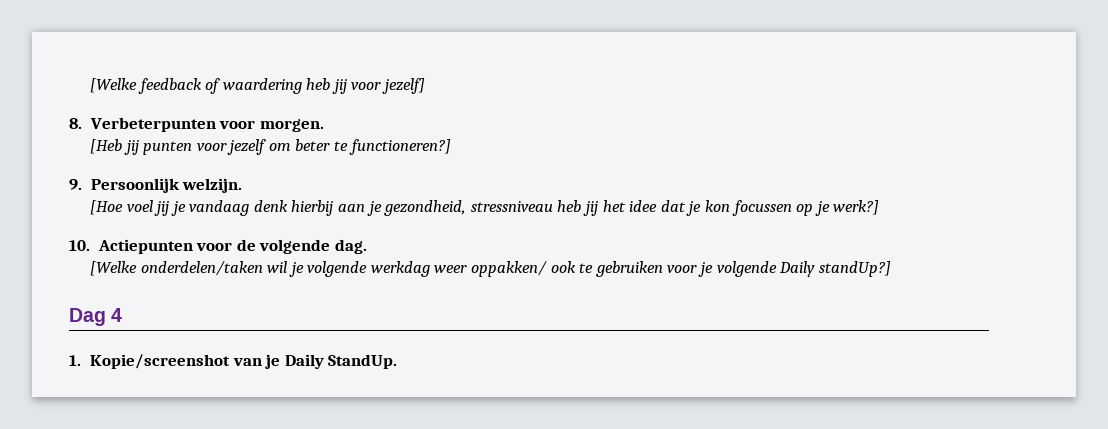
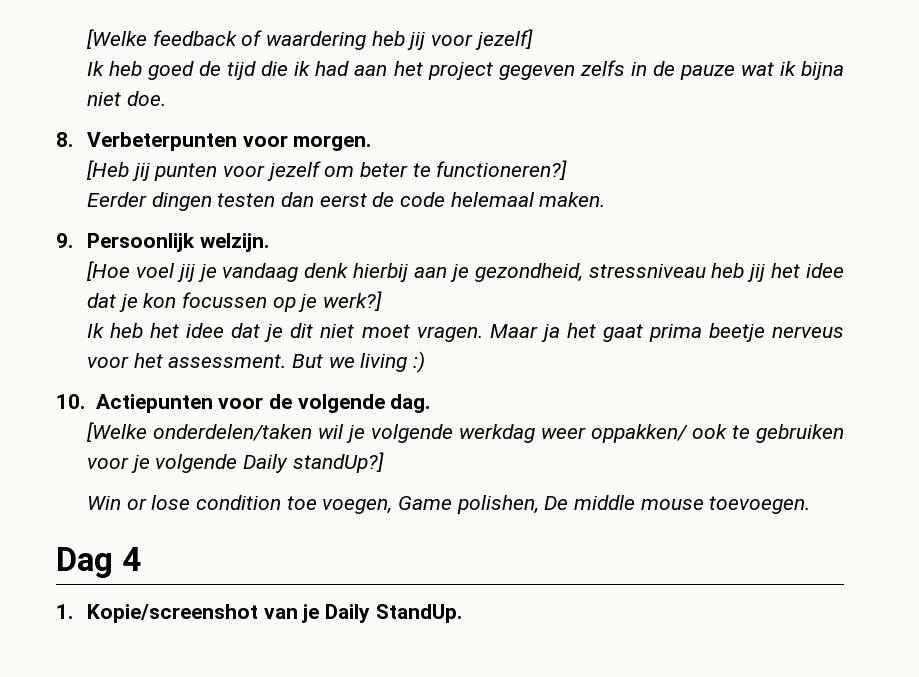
+ Ik heb goed de tijd die ik had aan het project gegeven zelfs in de pauze wat ik bijna niet doe.
+ Eerder dingen testen dan eerst de code helemaal maken.
+ Ik heb het idee dat je dit niet moet vragen. Maar ja het gaat prima beetje nerveus voor het assessment. But we living :)
+ Win or lose condition toe voegen, Game polishen, De middle mouse toevoegen.

